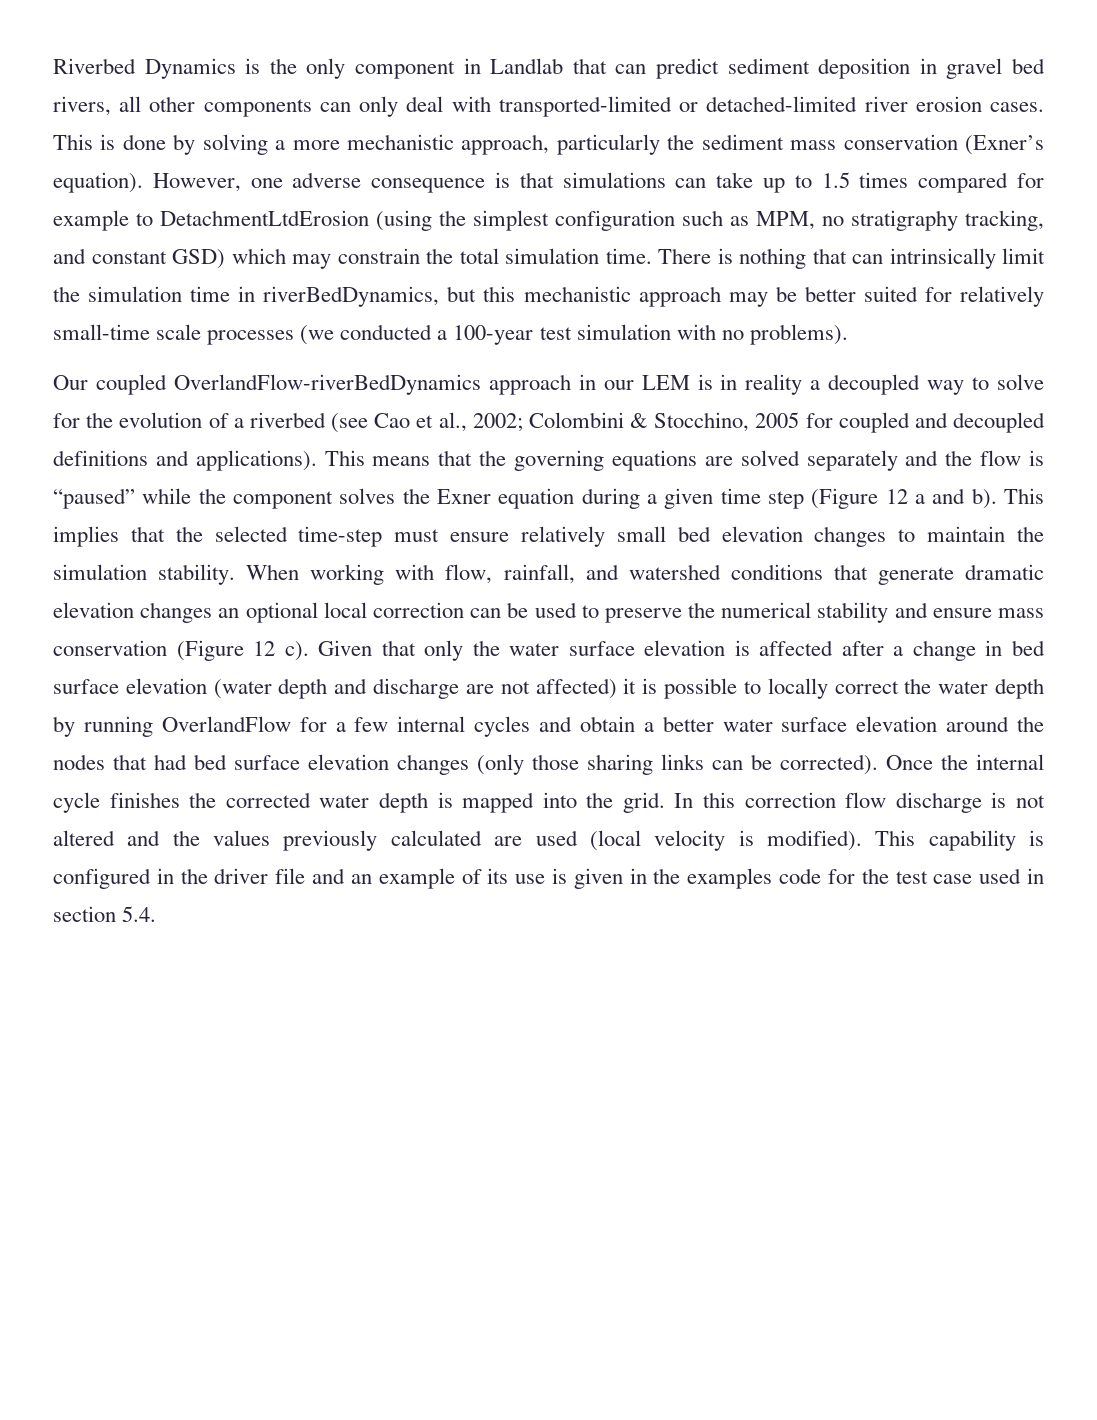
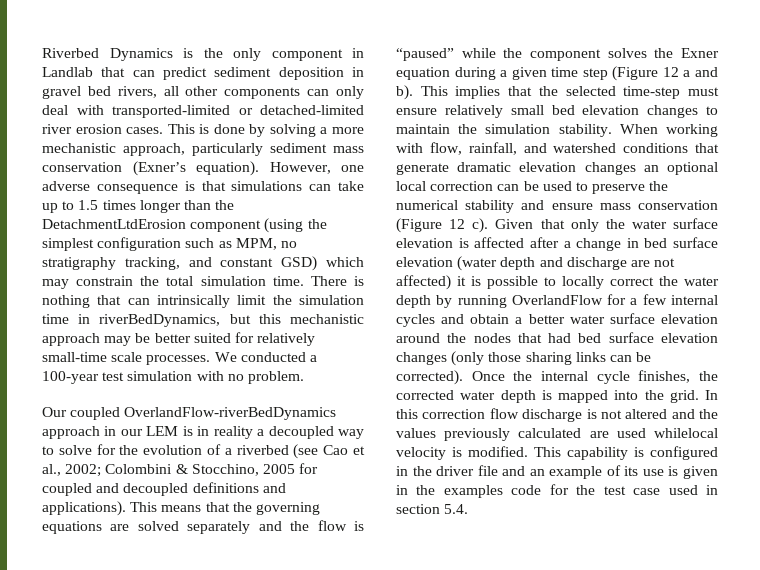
- This is done by solving a more mechanistic approach, particularly the sediment mass conservation (Exner’s equation).
+ This is done by solving a more mechanistic approach, particularly sediment mass conservation (Exner’s equation).
- However, one adverse consequence is that simulations can take up to 1.5 times compared for example to DetachmentLtdErosion (using the simplest configuration such as MPM, no stratigraphy tracking, and constant GSD) which may constrain the total simulation time.
+ However, one adverse consequence is that simulations can take up to 1.5 times longer than the DetachmentLtdErosion component (using the simplest configuration such as MPM, no stratigraphy tracking, and constant GSD) which may constrain the total simulation time.
- There is nothing that can intrinsically limit the simulation time in riverBedDynamics, but this mechanistic approach may be better suited for relatively small-time scale processes (we conducted a 100-year test simulation with no problems).
+ There is nothing that can intrinsically limit the simulation time in riverBedDynamics, but this mechanistic approach may be better suited for relatively small-time scale processes. We conducted a 100-year test simulation with no problem.
- Once the internal cycle finishes the corrected water depth is mapped into the grid.
+ Once the internal cycle finishes, the corrected water depth is mapped into the grid.
- In this correction flow discharge is not altered and the values previously calculated are used (local velocity is modified).
+ In this correction flow discharge is not altered and the values previously calculated are used whilelocal velocity is modified.

